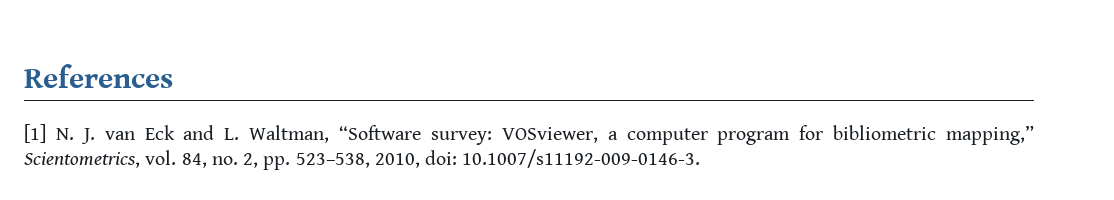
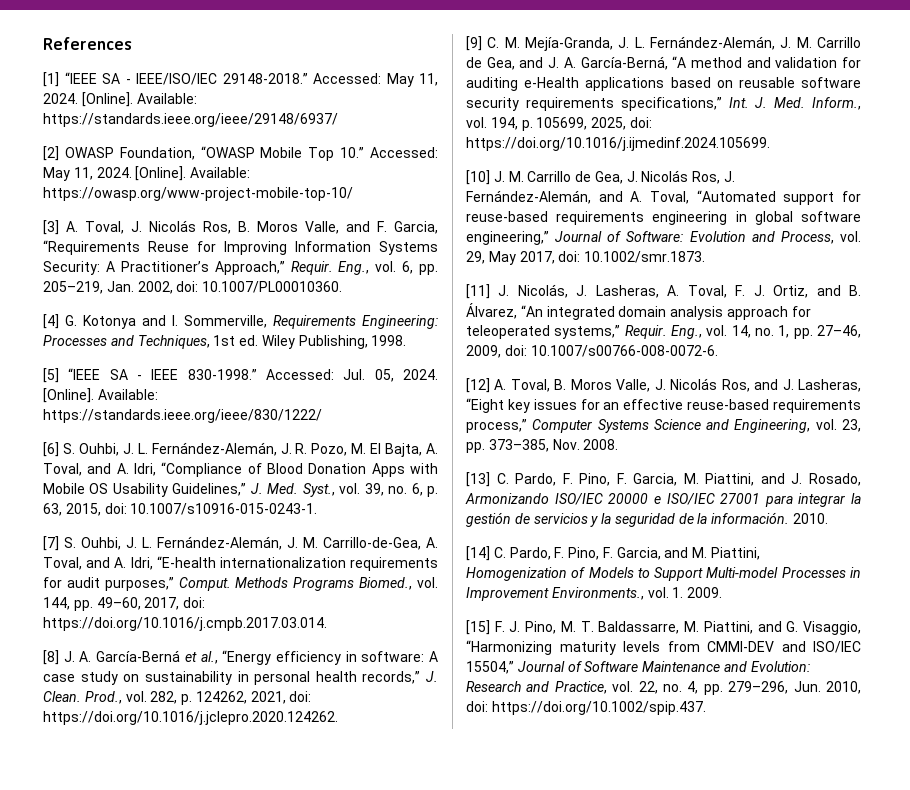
- [1] N. J. van Eck and L. Waltman, “Software survey: VOSviewer, a computer program for bibliometric mapping,” Scientometrics, vol. 84, no. 2, pp. 523–538, 2010, doi: 10.1007/s11192-009-0146-3.
+ [1] “IEEE SA - IEEE/ISO/IEC 29148-2018.” Accessed: May 11, 2024. [Online]. Available: https://standards.ieee.org/ieee/29148/6937/
+ [2] OWASP Foundation, “OWASP Mobile Top 10.” Accessed: May 11, 2024. [Online]. Available: https://owasp.org/www-project-mobile-top-10/
+ [3] A. Toval, J. Nicolás Ros, B. Moros Valle, and F. Garcia, “Requirements Reuse for Improving Information Systems Security: A Practitioner’s Approach,” Requir. Eng., vol. 6, pp. 205–219, Jan. 2002, doi: 10.1007/PL00010360.
+ [4] G. Kotonya and I. Sommerville, Requirements Engineering: Processes and Techniques, 1st ed. Wiley Publishing, 1998.
+ [5] “IEEE SA - IEEE 830-1998.” Accessed: Jul. 05, 2024. [Online]. Available: https://standards.ieee.org/ieee/830/1222/
+ [6] S. Ouhbi, J. L. Fernández-Alemán, J. R. Pozo, M. El Bajta, A. Toval, and A. Idri, “Compliance of Blood Donation Apps with Mobile OS Usability Guidelines,” J. Med. Syst., vol. 39, no. 6, p. 63, 2015, doi: 10.1007/s10916-015-0243-1.
+ [7] S. Ouhbi, J. L. Fernández-Alemán, J. M. Carrillo-de-Gea, A. Toval, and A. Idri, “E-health internationalization requirements for audit purposes,” Comput. Methods Programs Biomed., vol. 144, pp. 49–60, 2017, doi: https://doi.org/10.1016/j.cmpb.2017.03.014.
+ [8] J. A. García-Berná et al., “Energy efficiency in software: A case study on sustainability in personal health records,” J. Clean. Prod., vol. 282, p. 124262, 2021, doi: https://doi.org/10.1016/j.jclepro.2020.124262.
+ [9] C. M. Mejía-Granda, J. L. Fernández-Alemán, J. M. Carrillo de Gea, and J. A. García-Berná, “A method and validation for auditing e-Health applications based on reusable software security requirements specifications,” Int. J. Med. Inform., vol. 194, p. 105699, 2025, doi: https://doi.org/10.1016/j.ijmedinf.2024.105699.
+ [10] J. M. Carrillo de Gea, J. Nicolás Ros, J. Fernández-Alemán, and A. Toval, “Automated support for reuse‐based requirements engineering in global software engineering,” Journal of Software: Evolution and Process, vol. 29, May 2017, doi: 10.1002/smr.1873.
+ [11] J. Nicolás, J. Lasheras, A. Toval, F. J. Ortiz, and B. Álvarez, “An integrated domain analysis approach for teleoperated systems,” Requir. Eng., vol. 14, no. 1, pp. 27–46, 2009, doi: 10.1007/s00766-008-0072-6.
+ [12] A. Toval, B. Moros Valle, J. Nicolás Ros, and J. Lasheras, “Eight key issues for an effective reuse-based requirements process,” Computer Systems Science and Engineering, vol. 23, pp. 373–385, Nov. 2008.
+ [13] C. Pardo, F. Pino, F. Garcia, M. Piattini, and J. Rosado, Armonizando ISO/IEC 20000 e ISO/IEC 27001 para integrar la gestión de servicios y la seguridad de la información. 2010.
+ [14] C. Pardo, F. Pino, F. Garcia, and M. Piattini, Homogenization of Models to Support Multi-model Processes in Improvement Environments., vol. 1. 2009.
+ [15] F. J. Pino, M. T. Baldassarre, M. Piattini, and G. Visaggio, “Harmonizing maturity levels from CMMI-DEV and ISO/IEC 15504,” Journal of Software Maintenance and Evolution: Research and Practice, vol. 22, no. 4, pp. 279–296, Jun. 2010, doi: https://doi.org/10.1002/spip.437.

